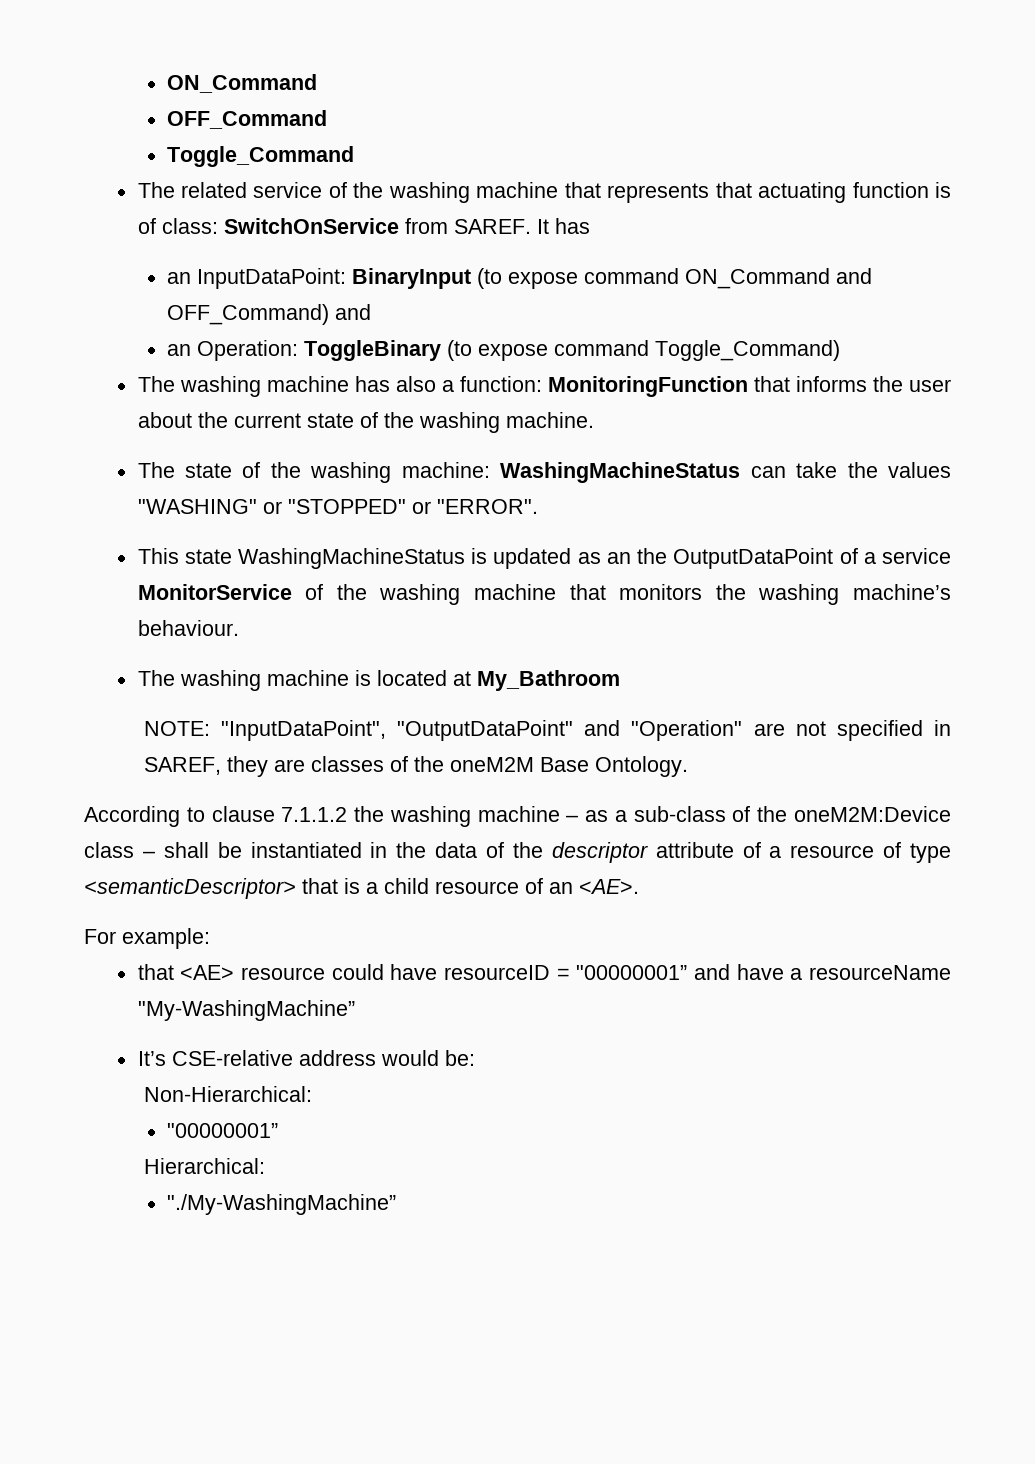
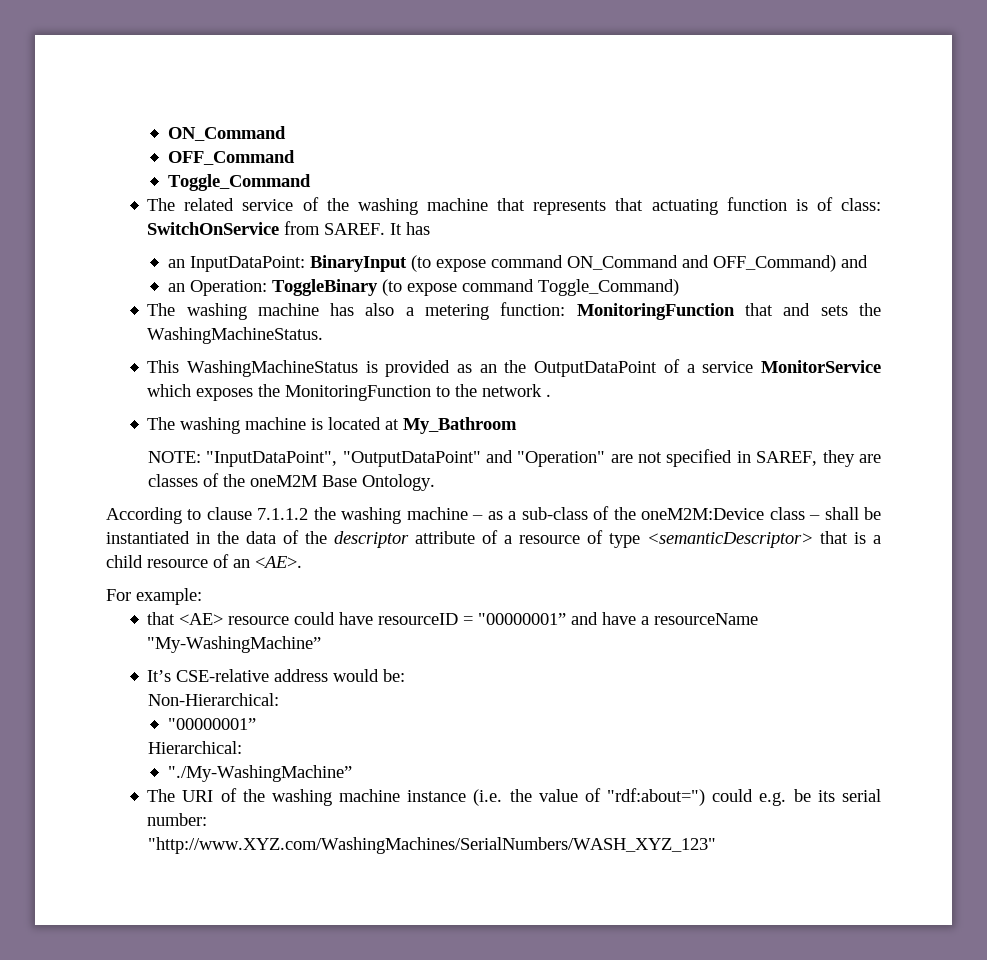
- The washing machine has also a function: MonitoringFunction that informs the user about the current state of the washing machine.
- The state of the washing machine: WashingMachineStatus can take the values "WASHING" or "STOPPED" or "ERROR".
+ The washing machine has also a metering function: MonitoringFunction that and sets the WashingMachineStatus.
- This state WashingMachineStatus is updated as an the OutputDataPoint of a service MonitorService of the washing machine that monitors the washing machine’s behaviour.
+ This WashingMachineStatus is provided as an the OutputDataPoint of a service MonitorService which exposes the MonitoringFunction to the network .
+ The URI of the washing machine instance (i.e. the value of "rdf:about=") could e.g. be its serial number:
+ "http://www.XYZ.com/WashingMachines/SerialNumbers/WASH_XYZ_123"

